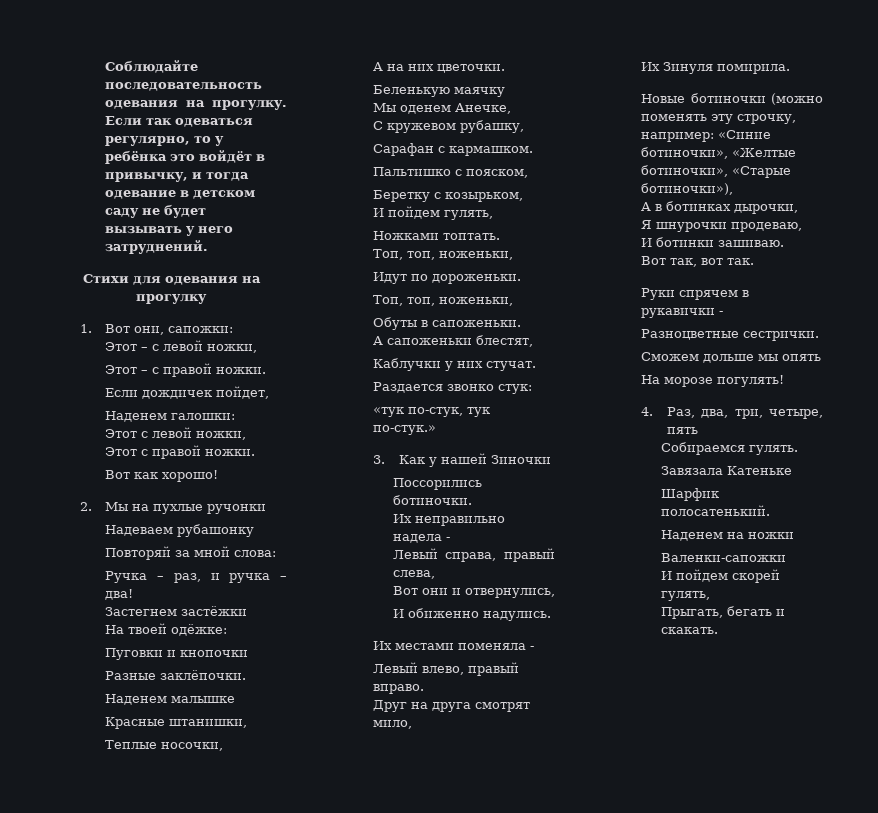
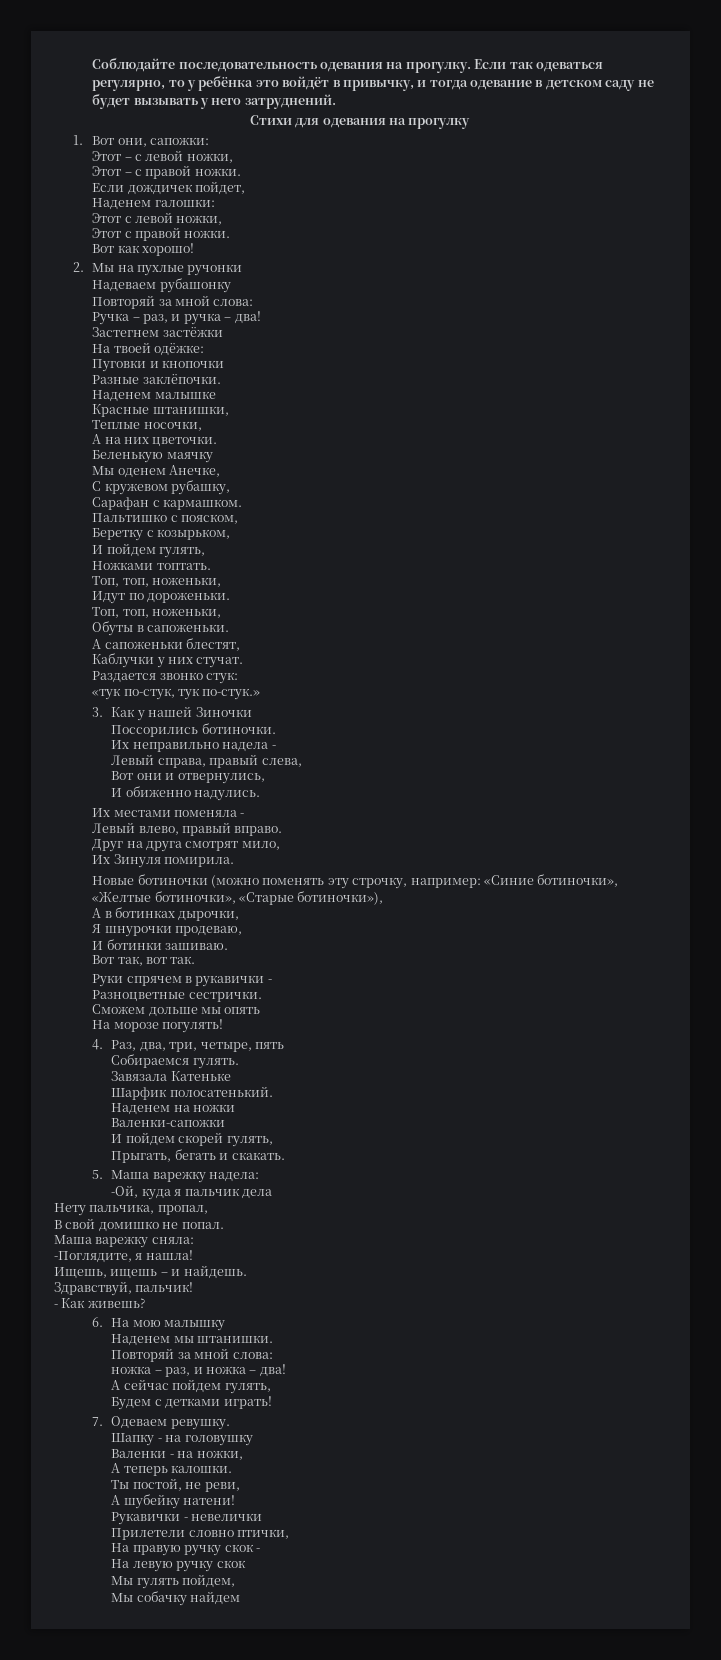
+ 5. Маша варежку надела:
+ -Ой, куда я пальчик дела
+ Нету пальчика, пропал,
+ В свой домишко не попал.
+ Маша варежку сняла:
+ -Поглядите, я нашла!
+ Ищешь, ищешь – и найдешь.
+ Здравствуй, пальчик!
+ - Как живешь?
+ 6. На мою малышку
+ Наденем мы штанишки.
+ Повторяй за мной слова:
+ ножка – раз, и ножка – два!
+ А сейчас пойдем гулять,
+ Будем с детками играть!
+ 7. Одеваем ревушку.
+ Шапку - на головушку
+ Валенки - на ножки,
+ А теперь калошки.
+ Ты постой, не реви,
+ А шубейку натени!
+ Рукавички - невелички
+ Прилетели словно птички,
+ На правую ручку скок -
+ На левую ручку скок
+ Мы гулять пойдем,
+ Мы собачку найдем

